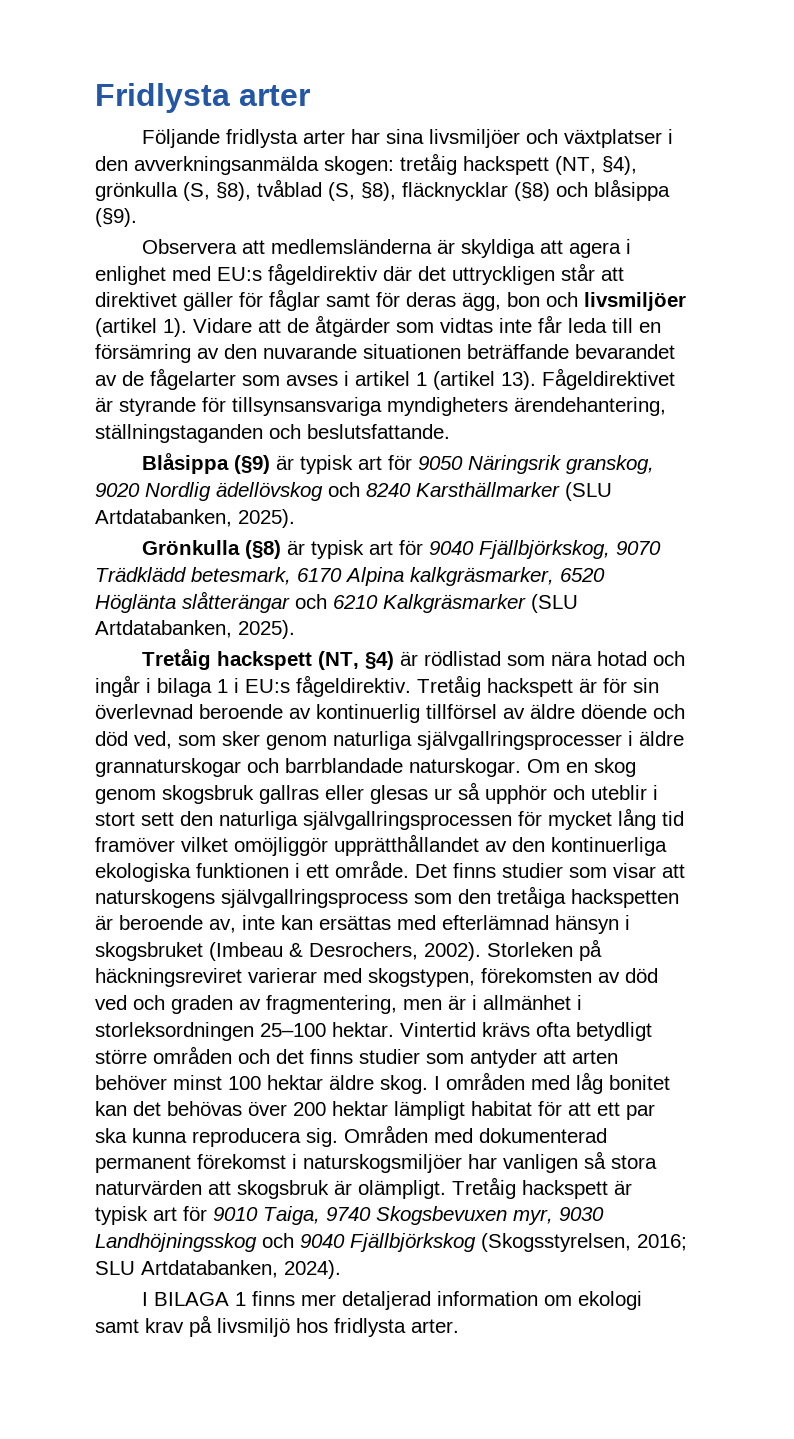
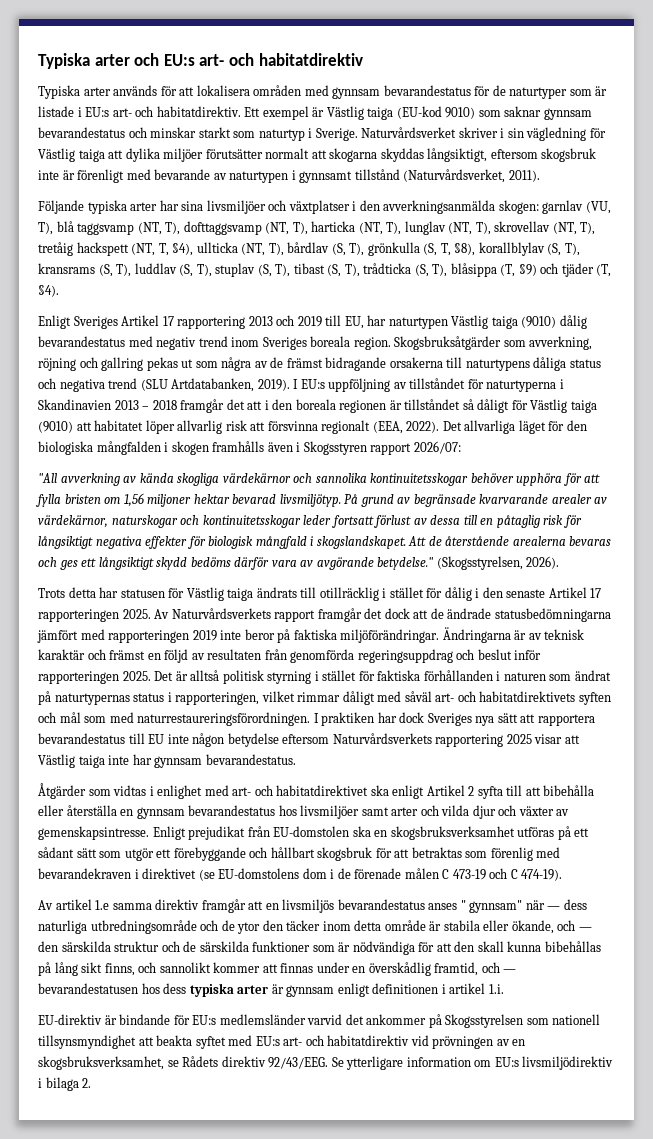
- Fridlysta arter
+ Typiska arter och EU:s art- och habitatdirektiv
+ Typiska arter används för att lokalisera områden med gynnsam bevarandestatus för de naturtyper som är listade i EU:s art- och habitatdirektiv. Ett exempel är Västlig taiga (EU-kod 9010) som saknar gynnsam bevarandestatus och minskar starkt som naturtyp i Sverige. Naturvårdsverket skriver i sin vägledning för Västlig taiga att dylika miljöer förutsätter normalt att skogarna skyddas långsiktigt, eftersom skogsbruk inte är förenligt med bevarande av naturtypen i gynnsamt tillstånd (Naturvårdsverket, 2011).
- Följande fridlysta arter har sina livsmiljöer och växtplatser i den avverkningsanmälda skogen: tretåig hackspett (NT, §4), grönkulla (S, §8), tvåblad (S, §8), fläcknycklar (§8) och blåsippa (§9).
- Observera att medlemsländerna är skyldiga att agera i enlighet med EU:s fågeldirektiv där det uttryckligen står att direktivet gäller för fåglar samt för deras ägg, bon och livsmiljöer (artikel 1). Vidare att de åtgärder som vidtas inte får leda till en försämring av den nuvarande situationen beträffande bevarandet av de fågelarter som avses i artikel 1 (artikel 13). Fågeldirektivet är styrande för tillsynsansvariga myndigheters ärendehantering, ställningstaganden och beslutsfattande.
- Blåsippa (§9) är typisk art för 9050 Näringsrik granskog, 9020 Nordlig ädellövskog och 8240 Karsthällmarker (SLU Artdatabanken, 2025).
- Grönkulla (§8) är typisk art för 9040 Fjällbjörkskog, 9070 Trädklädd betesmark, 6170 Alpina kalkgräsmarker, 6520 Höglänta slåtterängar och 6210 Kalkgräsmarker (SLU Artdatabanken, 2025).
- Tretåig hackspett (NT, §4) är rödlistad som nära hotad och ingår i bilaga 1 i EU:s fågeldirektiv. Tretåig hackspett är för sin överlevnad beroende av kontinuerlig tillförsel av äldre döende och död ved, som sker genom naturliga självgallringsprocesser i äldre grannaturskogar och barrblandade naturskogar. Om en skog genom skogsbruk gallras eller glesas ur så upphör och uteblir i stort sett den naturliga självgallringsprocessen för mycket lång tid framöver vilket omöjliggör upprätthållandet av den kontinuerliga ekologiska funktionen i ett område. Det finns studier som visar att naturskogens självgallringsprocess som den tretåiga hackspetten är beroende av, inte kan ersättas med efterlämnad hänsyn i skogsbruket (Imbeau & Desrochers, 2002). Storleken på häckningsreviret varierar med skogstypen, förekomsten av död ved och graden av fragmentering, men är i allmänhet i storleksordningen 25–100 hektar. Vintertid krävs ofta betydligt större områden och det finns studier som antyder att arten behöver minst 100 hektar äldre skog. I områden med låg bonitet kan det behövas över 200 hektar lämpligt habitat för att ett par ska kunna reproducera sig. Områden med dokumenterad permanent förekomst i naturskogsmiljöer har vanligen så stora naturvärden att skogsbruk är olämpligt. Tretåig hackspett är typisk art för 9010 Taiga, 9740 Skogsbevuxen myr, 9030 Landhöjningsskog och 9040 Fjällbjörkskog (Skogsstyrelsen, 2016; SLU Artdatabanken, 2024).
- I BILAGA 1 finns mer detaljerad information om ekologi samt krav på livsmiljö hos fridlysta arter.
+ Följande typiska arter har sina livsmiljöer och växtplatser i den avverkningsanmälda skogen: garnlav (VU, T), blå taggsvamp (NT, T), dofttaggsvamp (NT, T), harticka (NT, T), lunglav (NT, T), skrovellav (NT, T), tretåig hackspett (NT, T, §4), ullticka (NT, T), bårdlav (S, T), grönkulla (S, T, §8), korallblylav (S, T), kransrams (S, T), luddlav (S, T), stuplav (S, T), tibast (S, T), trådticka (S, T), blåsippa (T, §9) och tjäder (T, §4).
+ Enligt Sveriges Artikel 17 rapportering 2013 och 2019 till EU, har naturtypen Västlig taiga (9010) dålig bevarandestatus med negativ trend inom Sveriges boreala region. Skogsbruksåtgärder som avverkning, röjning och gallring pekas ut som några av de främst bidragande orsakerna till naturtypens dåliga status och negativa trend (SLU Artdatabanken, 2019). I EU:s uppföljning av tillståndet för naturtyperna i Skandinavien 2013 – 2018 framgår det att i den boreala regionen är tillståndet så dåligt för Västlig taiga (9010) att habitatet löper allvarlig risk att försvinna regionalt (EEA, 2022). Det allvarliga läget för den biologiska mångfalden i skogen framhålls även i Skogsstyren rapport 2026/07:
+ "All avverkning av kända skogliga värdekärnor och sannolika kontinuitetsskogar behöver upphöra för att fylla bristen om 1,56 miljoner hektar bevarad livsmiljötyp. På grund av begränsade kvarvarande arealer av värdekärnor, naturskogar och kontinuitetsskogar leder fortsatt förlust av dessa till en påtaglig risk för långsiktigt negativa effekter för biologisk mångfald i skogslandskapet. Att de återstående arealerna bevaras och ges ett långsiktigt skydd bedöms därför vara av avgörande betydelse." (Skogsstyrelsen, 2026).
+ Trots detta har statusen för Västlig taiga ändrats till otillräcklig i stället för dålig i den senaste Artikel 17 rapporteringen 2025. Av Naturvårdsverkets rapport framgår det dock att de ändrade statusbedömningarna jämfört med rapporteringen 2019 inte beror på faktiska miljöförändringar. Ändringarna är av teknisk karaktär och främst en följd av resultaten från genomförda regeringsuppdrag och beslut inför rapporteringen 2025. Det är alltså politisk styrning i stället för faktiska förhållanden i naturen som ändrat på naturtypernas status i rapporteringen, vilket rimmar dåligt med såväl art- och habitatdirektivets syften och mål som med naturrestaureringsförordningen. I praktiken har dock Sveriges nya sätt att rapportera bevarandestatus till EU inte någon betydelse eftersom Naturvårdsverkets rapportering 2025 visar att Västlig taiga inte har gynnsam bevarandestatus.
+ Åtgärder som vidtas i enlighet med art- och habitatdirektivet ska enligt Artikel 2 syfta till att bibehålla eller återställa en gynnsam bevarandestatus hos livsmiljöer samt arter och vilda djur och växter av gemenskapsintresse. Enligt prejudikat från EU-domstolen ska en skogsbruksverksamhet utföras på ett sådant sätt som utgör ett förebyggande och hållbart skogsbruk för att betraktas som förenlig med bevarandekraven i direktivet (se EU-domstolens dom i de förenade målen C 473-19 och C 474-19).
+ Av artikel 1.e samma direktiv framgår att en livsmiljös bevarandestatus anses " gynnsam" när — dess naturliga utbredningsområde och de ytor den täcker inom detta område är stabila eller ökande, och — den särskilda struktur och de särskilda funktioner som är nödvändiga för att den skall kunna bibehållas på lång sikt finns, och sannolikt kommer att finnas under en överskådlig framtid, och — bevarandestatusen hos dess typiska arter är gynnsam enligt definitionen i artikel 1.i.
+ EU-direktiv är bindande för EU:s medlemsländer varvid det ankommer på Skogsstyrelsen som nationell tillsynsmyndighet att beakta syftet med EU:s art- och habitatdirektiv vid prövningen av en skogsbruksverksamhet, se Rådets direktiv 92/43/EEG. Se ytterligare information om EU:s livsmiljödirektiv i bilaga 2.

